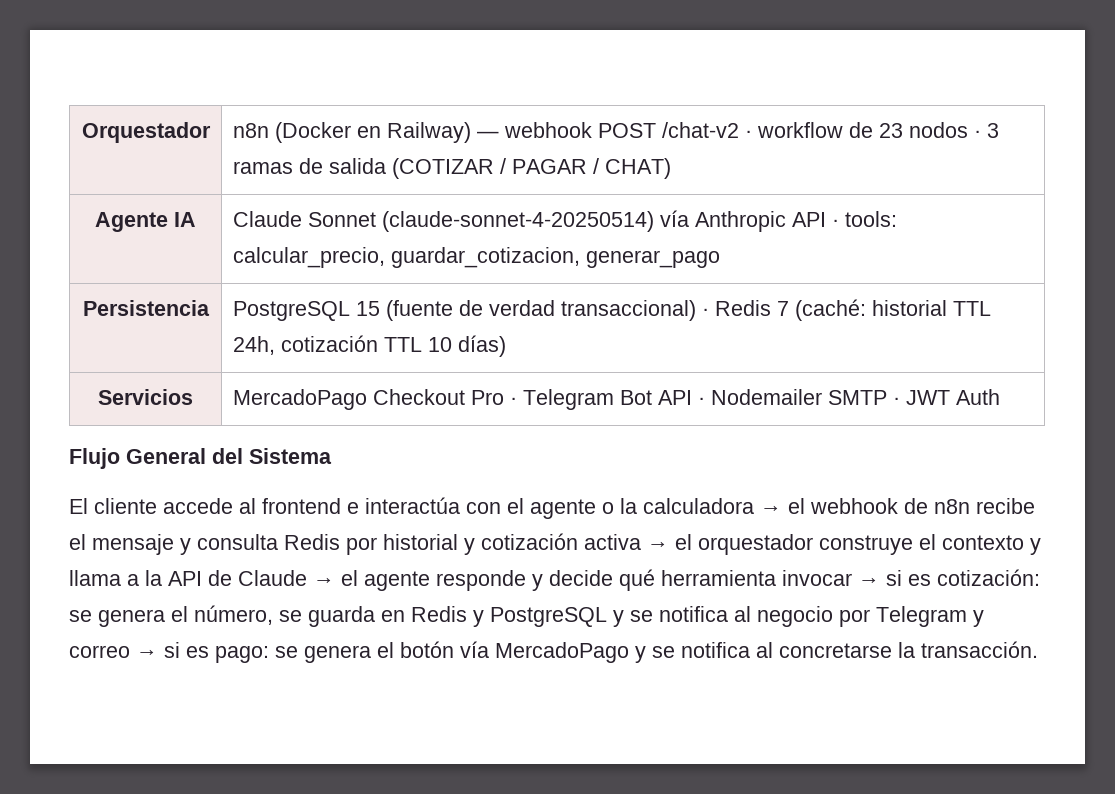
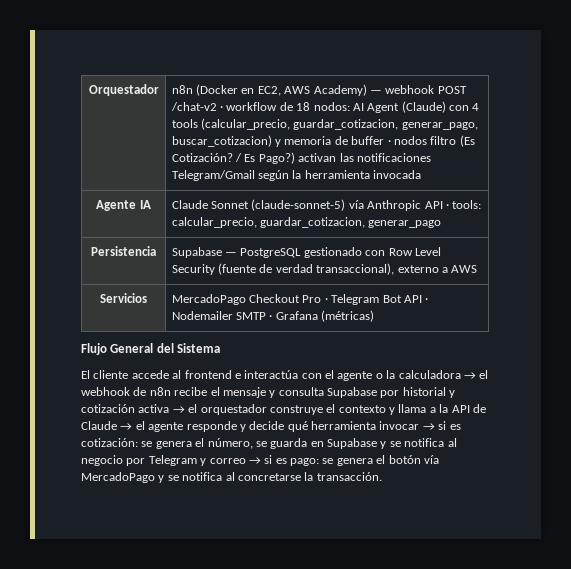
- n8n (Docker en Railway) — webhook POST /chat-v2 · workflow de 23 nodos · 3 ramas de salida (COTIZAR / PAGAR / CHAT)
+ n8n (Docker en EC2, AWS Academy) — webhook POST /chat-v2 · workflow de 18 nodos: AI Agent (Claude) con 4 tools (calcular_precio, guardar_cotizacion, generar_pago, buscar_cotizacion) y memoria de buffer · nodos filtro (Es Cotización? / Es Pago?) activan las notificaciones Telegram/Gmail según la herramienta invocada
- Agente IA | Claude Sonnet (claude-sonnet-4-20250514) vía Anthropic API · tools: calcular_precio, guardar_cotizacion, generar_pago
+ Agente IA | Claude Sonnet (claude-sonnet-5) vía Anthropic API · tools: calcular_precio, guardar_cotizacion, generar_pago
- Persistencia | PostgreSQL 15 (fuente de verdad transaccional) · Redis 7 (caché: historial TTL 24h, cotización TTL 10 días)
+ Persistencia | Supabase — PostgreSQL gestionado con Row Level Security (fuente de verdad transaccional), externo a AWS
- Servicios | MercadoPago Checkout Pro · Telegram Bot API · Nodemailer SMTP · JWT Auth
+ Servicios | MercadoPago Checkout Pro · Telegram Bot API · Nodemailer SMTP · Grafana (métricas)
- El cliente accede al frontend e interactúa con el agente o la calculadora → el webhook de n8n recibe el mensaje y consulta Redis por historial y cotización activa → el orquestador construye el contexto y llama a la API de Claude → el agente responde y decide qué herramienta invocar → si es cotización:
+ El cliente accede al frontend e interactúa con el agente o la calculadora → el webhook de n8n recibe el mensaje y consulta Supabase por historial y cotización activa → el orquestador construye el contexto y llama a la API de Claude → el agente responde y decide qué herramienta invocar → si es cotización:
- se genera el número, se guarda en Redis y PostgreSQL y se notifica al negocio por Telegram y correo → si es pago:
+ se genera el número, se guarda en Supabase y se notifica al negocio por Telegram y correo → si es pago:

